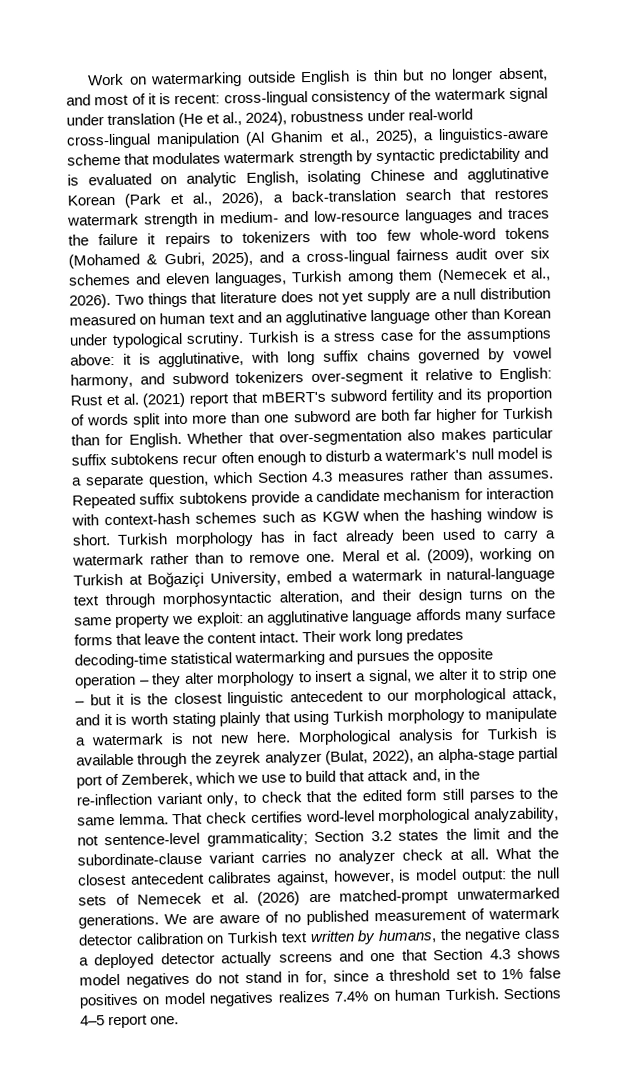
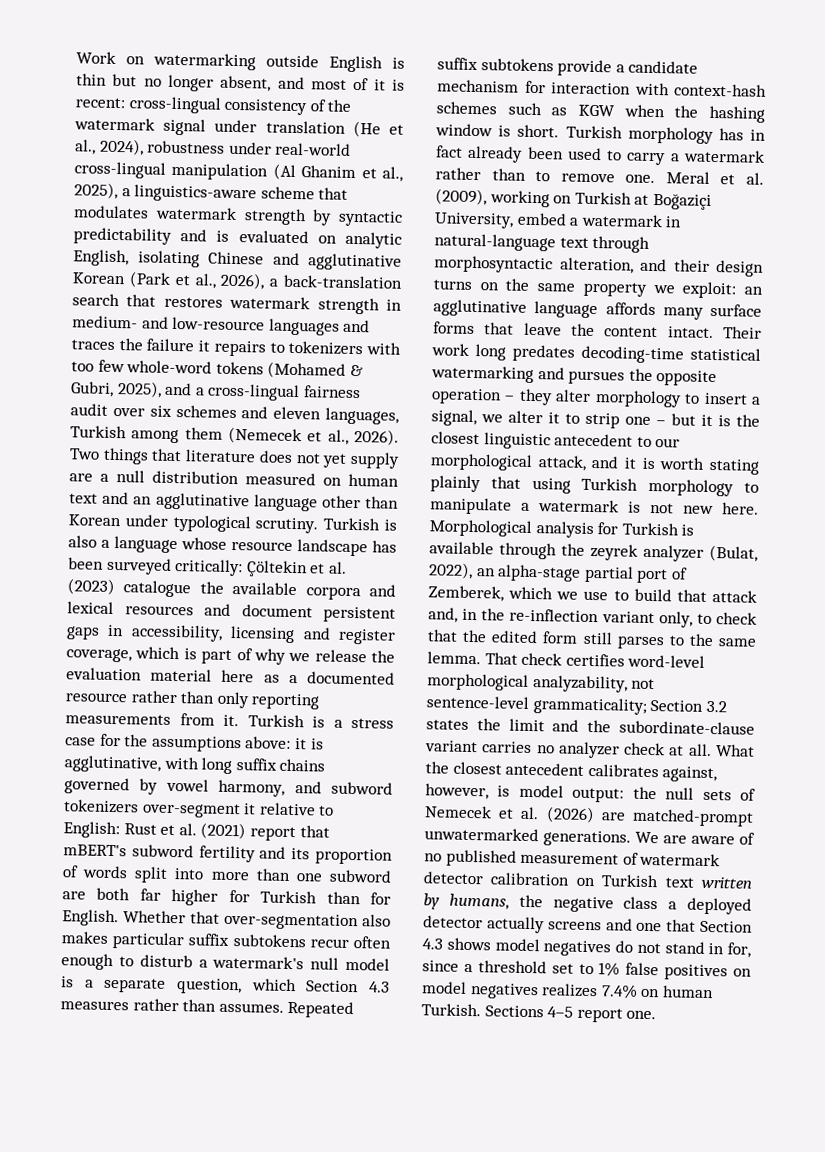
- Turkish is a stress case for the assumptions above: it is agglutinative, with long suffix chains governed by vowel harmony, and subword tokenizers over-segment it relative to English: Rust et al. (2021) report that mBERT's subword fertility and its proportion of words split into more than one subword are both far higher for Turkish than for English.
+ Turkish is also a language whose resource landscape has been surveyed critically: Çöltekin et al. (2023) catalogue the available corpora and lexical resources and document persistent gaps in accessibility, licensing and register coverage, which is part of why we release the evaluation material here as a documented resource rather than only reporting measurements from it. Turkish is a stress case for the assumptions above: it is agglutinative, with long suffix chains governed by vowel harmony, and subword tokenizers over-segment it relative to English: Rust et al. (2021) report that mBERT's subword fertility and its proportion of words split into more than one subword are both far higher for Turkish than for English.

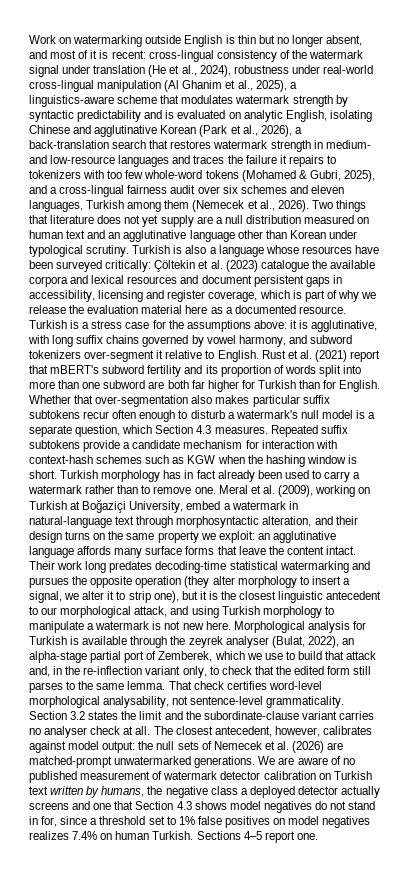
- Turkish is also a language whose resource landscape has been surveyed critically: Çöltekin et al. (2023) catalogue the available corpora and lexical resources and document persistent gaps in accessibility, licensing and register coverage, which is part of why we release the evaluation material here as a documented resource rather than only reporting measurements from it.
+ Turkish is also a language whose resources have been surveyed critically: Çöltekin et al. (2023) catalogue the available corpora and lexical resources and document persistent gaps in accessibility, licensing and register coverage, which is part of why we release the evaluation material here as a documented resource.
- Turkish is a stress case for the assumptions above: it is agglutinative, with long suffix chains governed by vowel harmony, and subword tokenizers over-segment it relative to English: Rust et al. (2021) report that mBERT's subword fertility and its proportion of words split into more than one subword are both far higher for Turkish than for English.
+ Turkish is a stress case for the assumptions above: it is agglutinative, with long suffix chains governed by vowel harmony, and subword tokenizers over-segment it relative to English. Rust et al. (2021) report that mBERT's subword fertility and its proportion of words split into more than one subword are both far higher for Turkish than for English.
- Whether that over-segmentation also makes particular suffix subtokens recur often enough to disturb a watermark's null model is a separate question, which Section 4.3 measures rather than assumes.
+ Whether that over-segmentation also makes particular suffix subtokens recur often enough to disturb a watermark's null model is a separate question, which Section 4.3 measures.
- Their work long predates decoding-time statistical watermarking and pursues the opposite operation – they alter morphology to insert a signal, we alter it to strip one – but it is the closest linguistic antecedent to our morphological attack, and it is worth stating plainly that using Turkish morphology to manipulate a watermark is not new here.
+ Their work long predates decoding-time statistical watermarking and pursues the opposite operation (they alter morphology to insert a signal, we alter it to strip one), but it is the closest linguistic antecedent to our morphological attack, and using Turkish morphology to manipulate a watermark is not new here.
- Morphological analysis for Turkish is available through the zeyrek analyzer (Bulat, 2022), an alpha-stage partial port of Zemberek, which we use to build that attack and, in the re-inflection variant only, to check that the edited form still parses to the same lemma.
+ Morphological analysis for Turkish is available through the zeyrek analyser (Bulat, 2022), an alpha-stage partial port of Zemberek, which we use to build that attack and, in the re-inflection variant only, to check that the edited form still parses to the same lemma.
- That check certifies word-level morphological analyzability, not sentence-level grammaticality; Section 3.2 states the limit and the subordinate-clause variant carries no analyzer check at all.
+ That check certifies word-level morphological analysability, not sentence-level grammaticality. Section 3.2 states the limit and the subordinate-clause variant carries no analyser check at all.
- What the closest antecedent calibrates against, however, is model output: the null sets of Nemecek et al. (2026) are matched-prompt unwatermarked generations.
+ The closest antecedent, however, calibrates against model output: the null sets of Nemecek et al. (2026) are matched-prompt unwatermarked generations.

